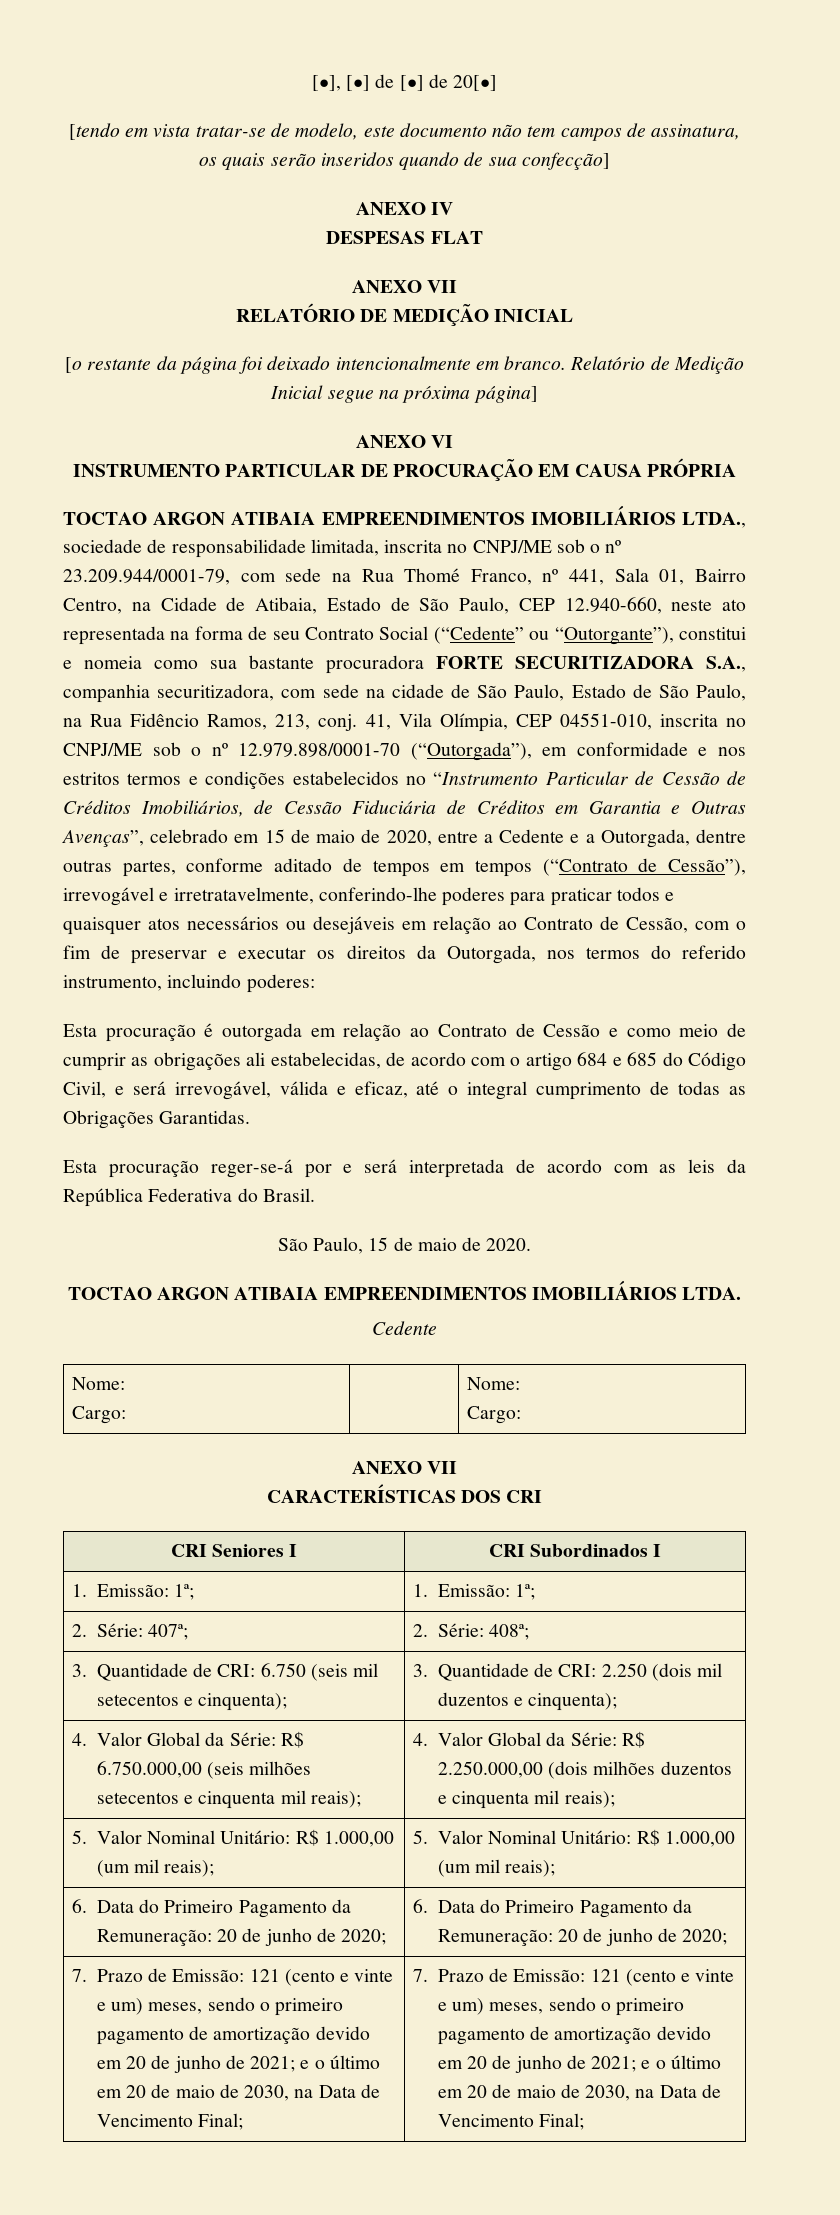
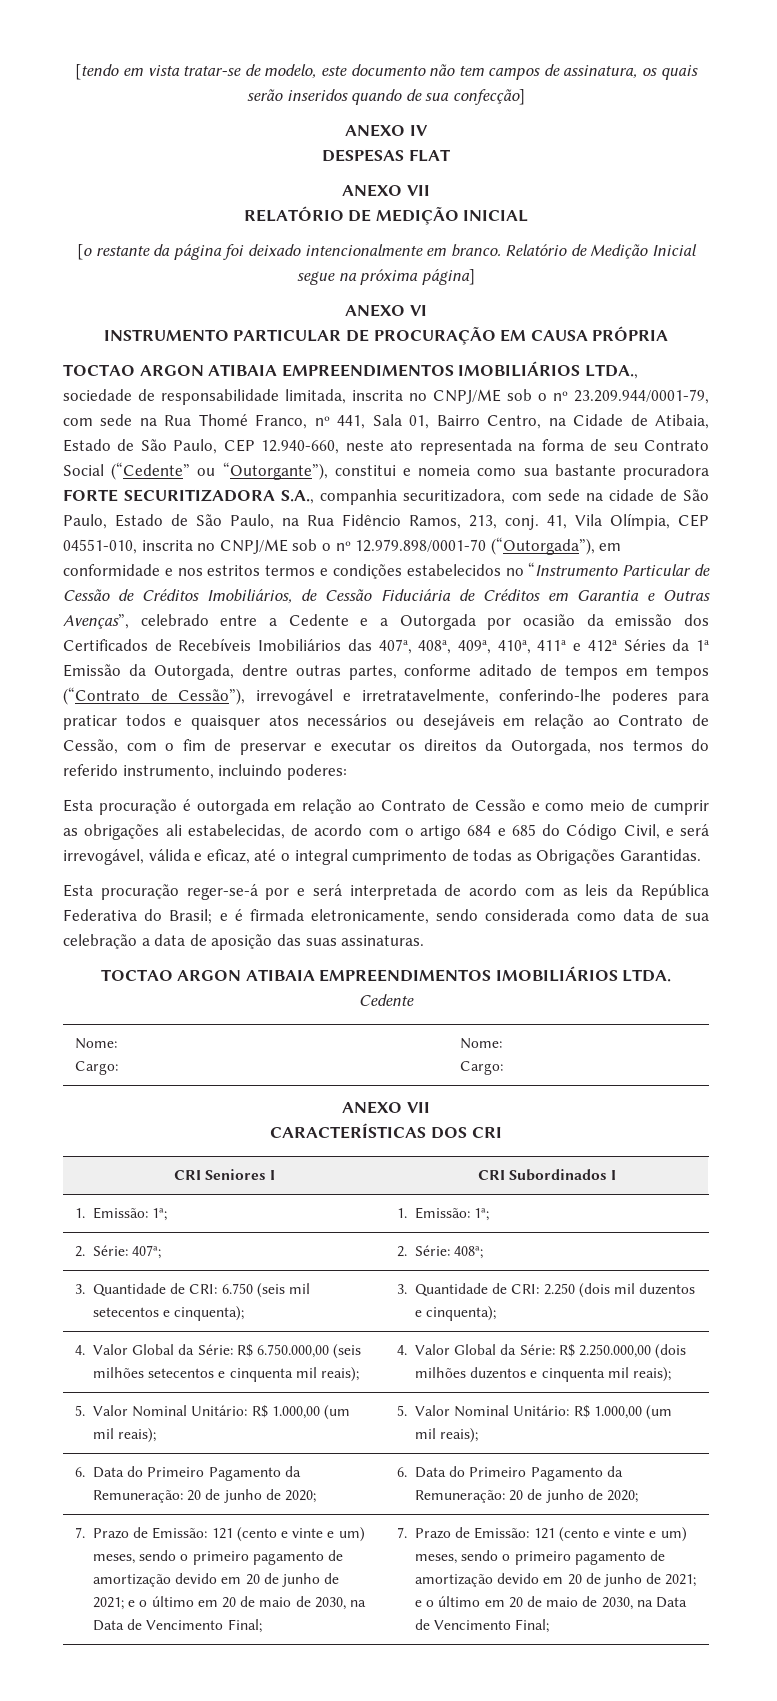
- [•], [•] de [•] de 20[•]
- 41, Vila Olímpia, CEP 04551-010, inscrita no CNPJ/ME sob o nº 12.979.898/0001-70 (“Outorgada”), em conformidade e nos estritos termos e condições estabelecidos no “Instrumento Particular de Cessão de Créditos Imobiliários, de Cessão Fiduciária de Créditos em Garantia e Outras Avenças”, celebrado em 15 de maio de 2020, entre a Cedente e a Outorgada, dentre outras partes, conforme aditado de tempos em tempos (“Contrato de Cessão”), irrevogável e irretratavelmente, conferindo-lhe poderes para praticar todos e quaisquer atos necessários ou desejáveis em relação ao Contrato de Cessão, com o fim de preservar e executar os direitos da Outorgada, nos termos do referido instrumento, incluindo poderes:
+ 41, Vila Olímpia, CEP 04551-010, inscrita no CNPJ/ME sob o nº 12.979.898/0001-70 (“Outorgada”), em conformidade e nos estritos termos e condições estabelecidos no “Instrumento Particular de Cessão de Créditos Imobiliários, de Cessão Fiduciária de Créditos em Garantia e Outras Avenças”, celebrado entre a Cedente e a Outorgada por ocasião da emissão dos Certificados de Recebíveis Imobiliários das 407ª, 408ª, 409ª, 410ª, 411ª e 412ª Séries da 1ª Emissão da Outorgada, dentre outras partes, conforme aditado de tempos em tempos (“Contrato de Cessão”), irrevogável e irretratavelmente, conferindo-lhe poderes para praticar todos e quaisquer atos necessários ou desejáveis em relação ao Contrato de Cessão, com o fim de preservar e executar os direitos da Outorgada, nos termos do referido instrumento, incluindo poderes:
- Esta procuração reger-se-á por e será interpretada de acordo com as leis da República Federativa do Brasil.
- São Paulo, 15 de maio de 2020.
+ Esta procuração reger-se-á por e será interpretada de acordo com as leis da República Federativa do Brasil; e é firmada eletronicamente, sendo considerada como data de sua celebração a data de aposição das suas assinaturas.

